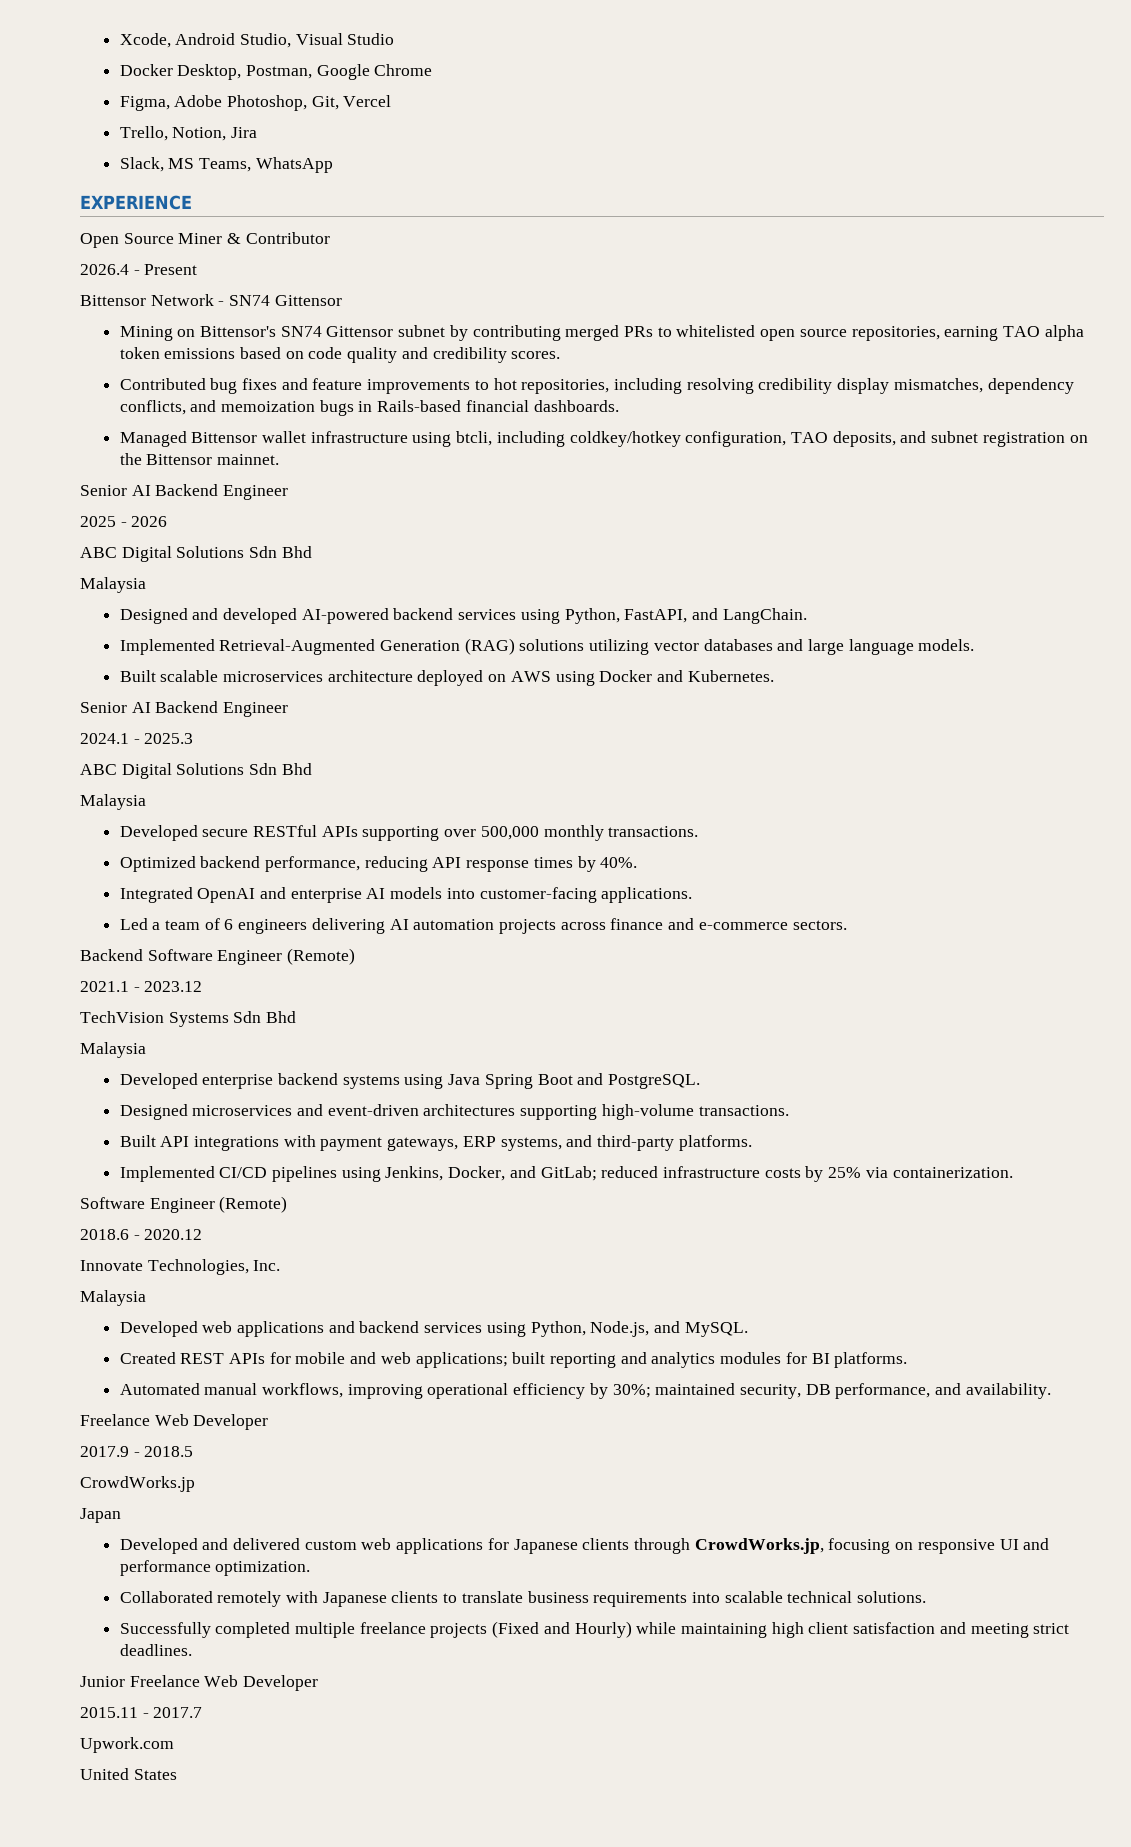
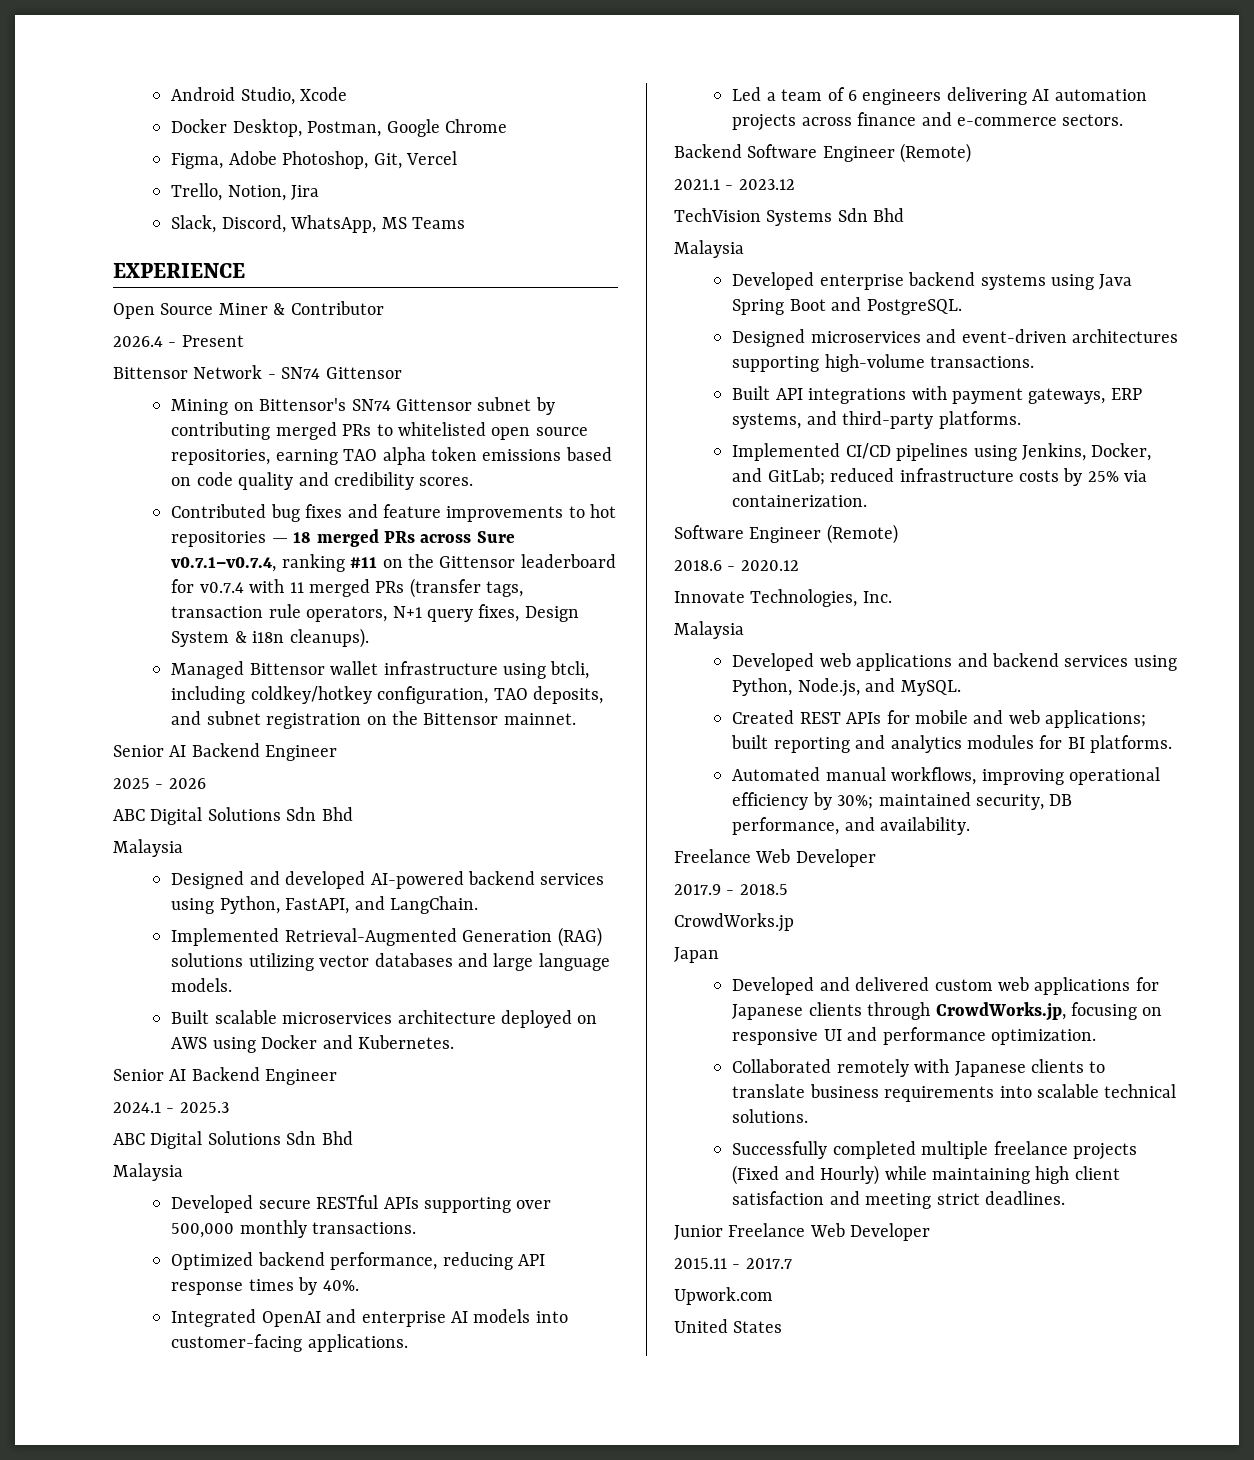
- Xcode, Android Studio, Visual Studio
+ Android Studio, Xcode
- Slack, MS Teams, WhatsApp
+ Slack, Discord, WhatsApp, MS Teams
- Contributed bug fixes and feature improvements to hot repositories, including resolving credibility display mismatches, dependency conflicts, and memoization bugs in Rails-based financial dashboards.
+ Contributed bug fixes and feature improvements to hot repositories — 18 merged PRs across Sure v0.7.1–v0.7.4, ranking #11 on the Gittensor leaderboard for v0.7.4 with 11 merged PRs (transfer tags, transaction rule operators, N+1 query fixes, Design System & i18n cleanups).

